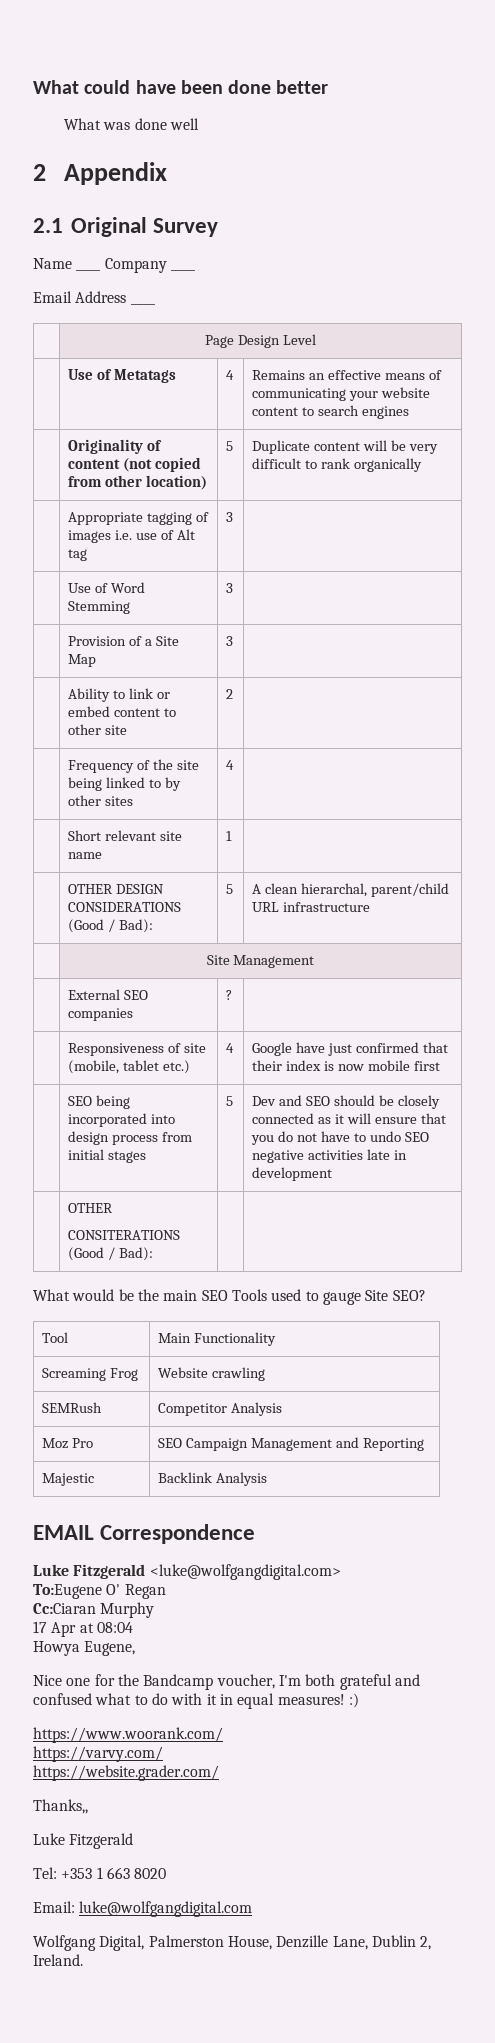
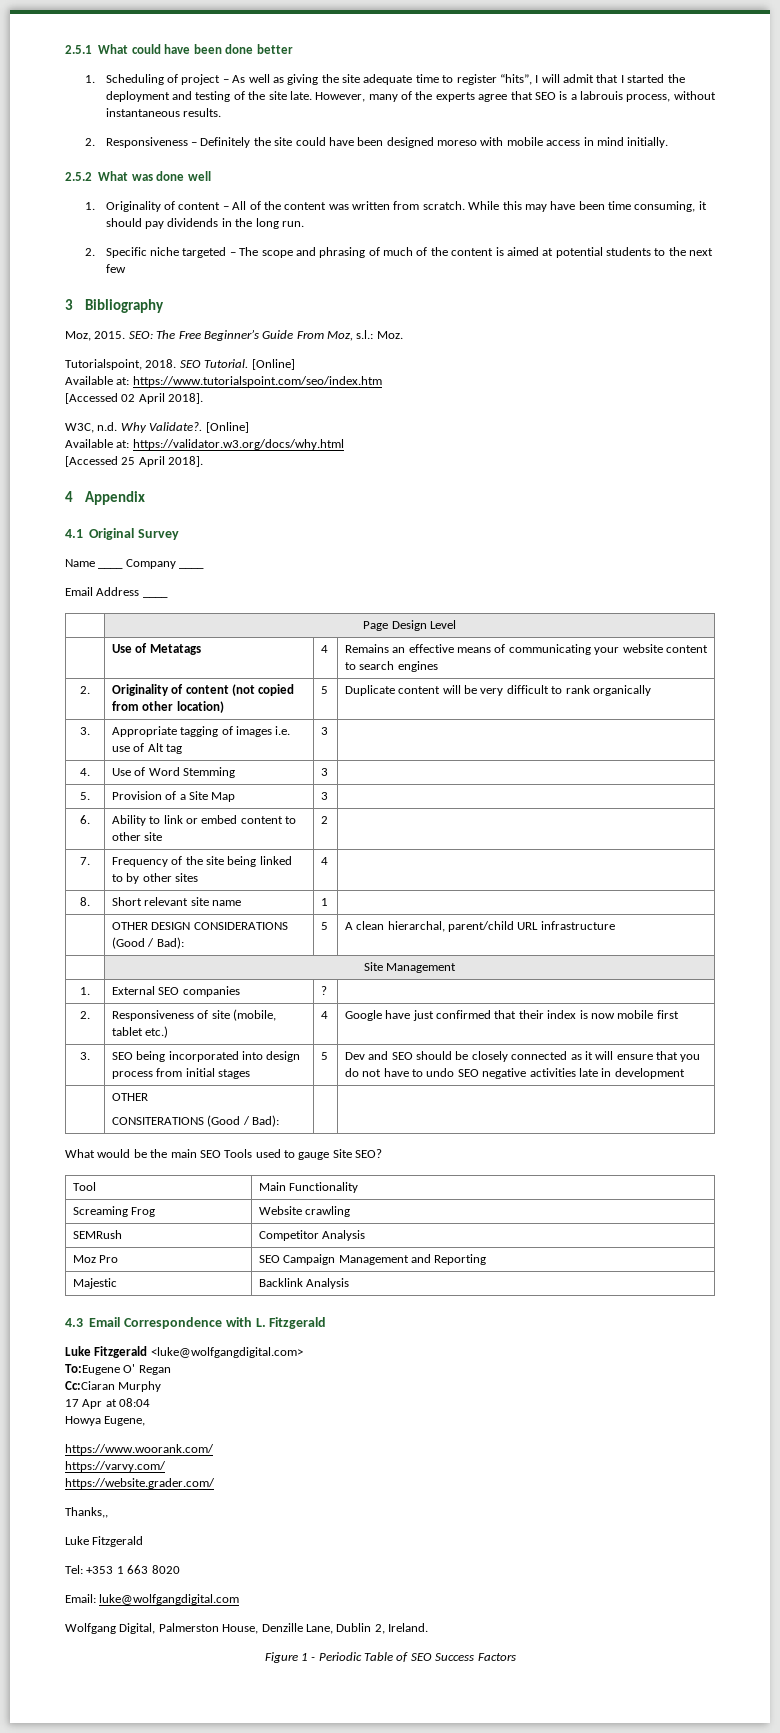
- What could have been done better
+ 2.5.1 What could have been done better
- What was done well
- 2 Appendix
+ 1. Scheduling of project – As well as giving the site adequate time to register “hits”, I will admit that I started the deployment and testing of the site late. However, many of the experts agree that SEO is a labrouis process, without instantaneous results.
+ 2. Responsiveness – Definitely the site could have been designed moreso with mobile access in mind initially.
+ 2.5.2 What was done well
+ 1. Originality of content – All of the content was written from scratch. While this may have been time consuming, it should pay dividends in the long run.
+ 2. Specific niche targeted – The scope and phrasing of much of the content is aimed at potential students to the next few
+ 3 Bibliography
+ Moz, 2015. SEO: The Free Beginner’s Guide From Moz, s.l.: Moz.
+ Tutorialspoint, 2018. SEO Tutorial. [Online]
+ Available at: https://www.tutorialspoint.com/seo/index.htm
+ [Accessed 02 April 2018].
+ W3C, n.d. Why Validate?. [Online]
+ Available at: https://validator.w3.org/docs/why.html
+ [Accessed 25 April 2018].
+ 4 Appendix
- 2.1 Original Survey
+ 4.1 Original Survey
- | Originality of content (not copied from other location) | 5 | Duplicate content will be very difficult to rank organically
+ 2. | Originality of content (not copied from other location) | 5 | Duplicate content will be very difficult to rank organically
- | Appropriate tagging of images i.e. use of Alt tag | 3 |
+ 3. | Appropriate tagging of images i.e. use of Alt tag | 3 |
- | Use of Word Stemming | 3 |
+ 4. | Use of Word Stemming | 3 |
- | Provision of a Site Map | 3 |
+ 5. | Provision of a Site Map | 3 |
- | Ability to link or embed content to other site | 2 |
+ 6. | Ability to link or embed content to other site | 2 |
- | Frequency of the site being linked to by other sites | 4 |
+ 7. | Frequency of the site being linked to by other sites | 4 |
- | Short relevant site name | 1 |
+ 8. | Short relevant site name | 1 |
- | External SEO companies | ? |
+ 1. | External SEO companies | ? |
- | Responsiveness of site (mobile, tablet etc.) | 4 | Google have just confirmed that their index is now mobile first
+ 2. | Responsiveness of site (mobile, tablet etc.) | 4 | Google have just confirmed that their index is now mobile first
- | SEO being incorporated into design process from initial stages | 5 | Dev and SEO should be closely connected as it will ensure that you do not have to undo SEO negative activities late in development
+ 3. | SEO being incorporated into design process from initial stages | 5 | Dev and SEO should be closely connected as it will ensure that you do not have to undo SEO negative activities late in development
- EMAIL Correspondence
+ 4.3 Email Correspondence with L. Fitzgerald
- Nice one for the Bandcamp voucher, I'm both grateful and confused what to do with it in equal measures! :)
+ Figure 1 - Periodic Table of SEO Success Factors

